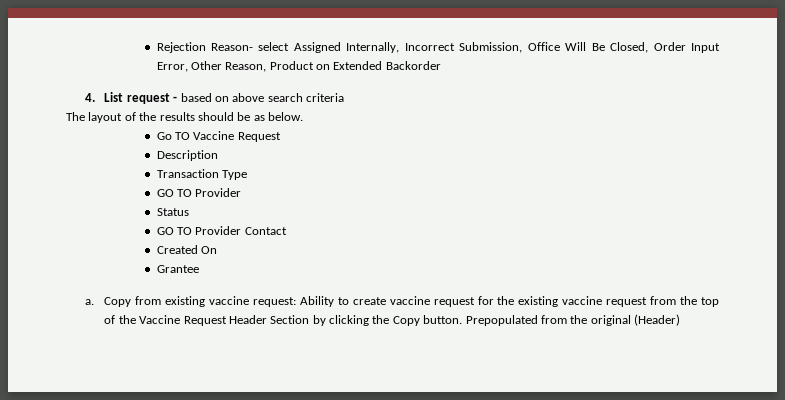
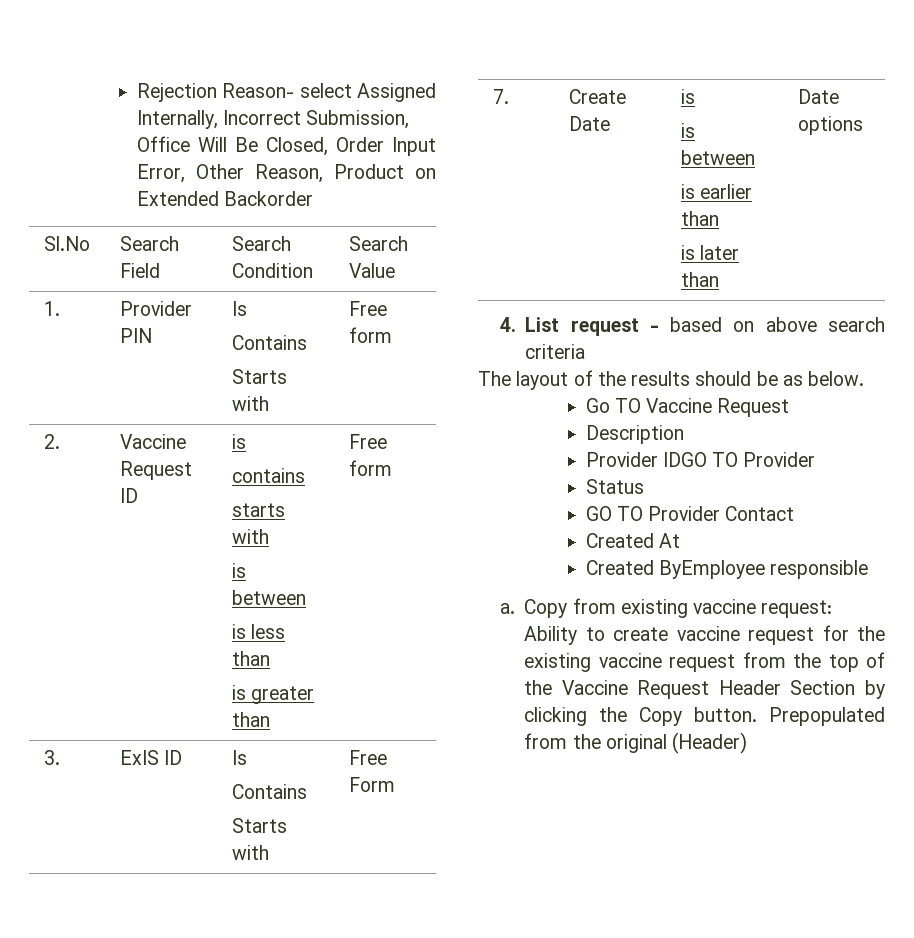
+ Sl.No | Search Field | Search Condition | Search Value
+ 1. | Provider PIN | Is
+ Contains
+ Starts with | Free form
+ 2. | Vaccine Request ID | is
+ contains
+ starts with
+ is between
+ is less than
+ is greater than | Free form
+ 3. | ExIS ID | Is
+ Contains
+ Starts with | Free Form
+ 7. | Create Date | is
+ is between
+ is earlier than
+ is later than | Date options
- Transaction Type
- GO TO Provider
+ Provider IDGO TO Provider
- Created On
- Grantee
+ Created At
+ Created ByEmployee responsible

